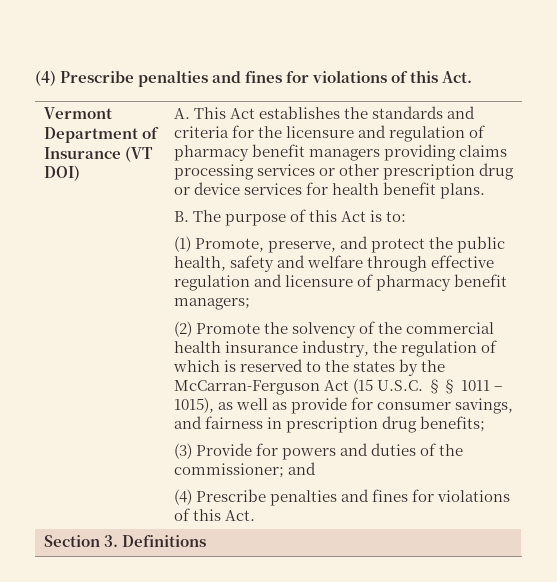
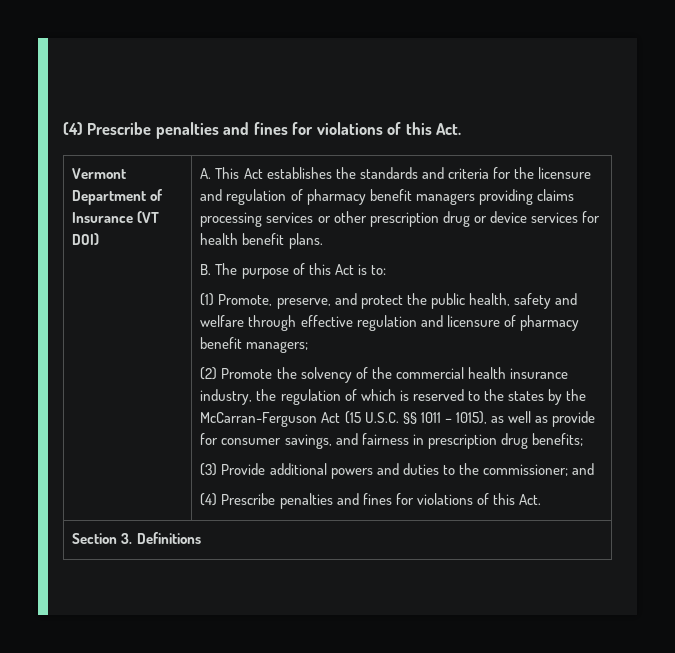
- (3) Provide for powers and duties of the commissioner; and
+ (3) Provide additional powers and duties to the commissioner; and

